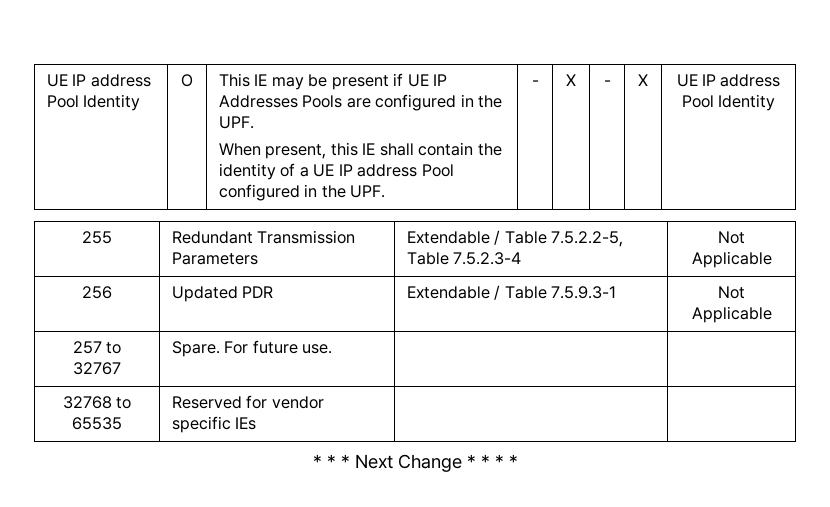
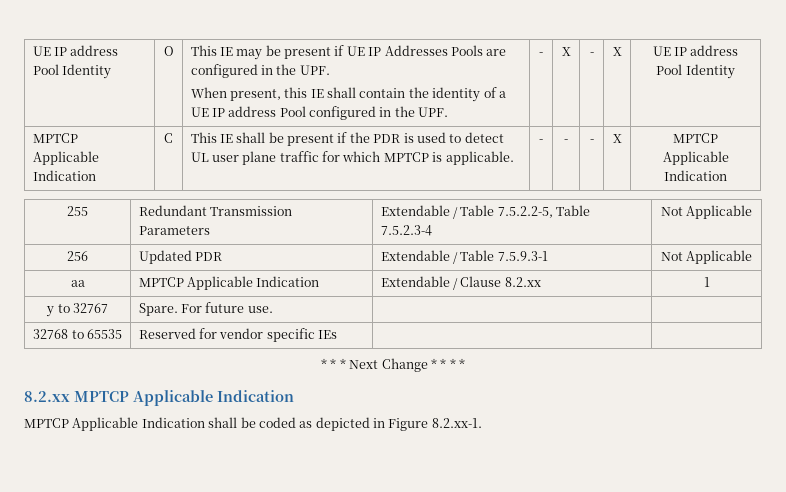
+ MPTCP Applicable Indication | C | This IE shall be present if the PDR is used to detect UL user plane traffic for which MPTCP is applicable. | - | - | - | X | MPTCP Applicable Indication
- 257 to 32767 | Spare. For future use. | |
+ aa | MPTCP Applicable Indication | Extendable / Clause 8.2.xx | 1
+ y to 32767 | Spare. For future use. | |
+ 8.2.xx MPTCP Applicable Indication
+ MPTCP Applicable Indication shall be coded as depicted in Figure 8.2.xx-1.

